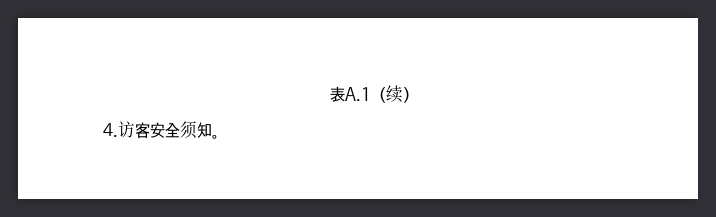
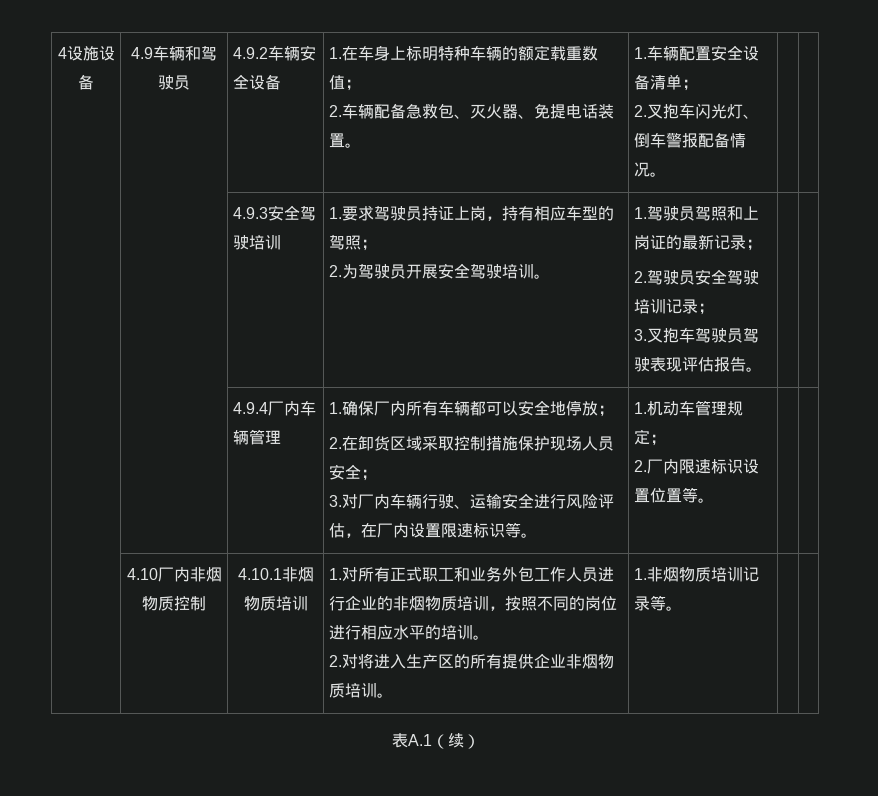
+ 4设施设备 | 4.9车辆和驾驶员 | 4.9.2车辆安全设备 | 1.在车身上标明特种车辆的额定载重数值；
+ 2.车辆配备急救包、灭火器、免提电话装置。 | 1.车辆配置安全设备清单；
+ 2.叉抱车闪光灯、倒车警报配备情况。 | |
+ | | 4.9.3安全驾驶培训 | 1.要求驾驶员持证上岗，持有相应车型的驾照；
+ 2.为驾驶员开展安全驾驶培训。 | 1.驾驶员驾照和上岗证的最新记录；
+ 2.驾驶员安全驾驶培训记录；
+ 3.叉抱车驾驶员驾驶表现评估报告。 | |
+ | | 4.9.4厂内车辆管理 | 1.确保厂内所有车辆都可以安全地停放；
+ 2.在卸货区域采取控制措施保护现场人员安全；
+ 3.对厂内车辆行驶、运输安全进行风险评估，在厂内设置限速标识等。 | 1.机动车管理规定；
+ 2.厂内限速标识设置位置等。 | |
+ | 4.10厂内非烟物质控制 | 4.10.1非烟物质培训 | 1.对所有正式职工和业务外包工作人员进行企业的非烟物质培训，按照不同的岗位进行相应水平的培训。
+ 2.对将进入生产区的所有提供企业非烟物质培训。 | 1.非烟物质培训记录等。
- 4.访客安全须知。

